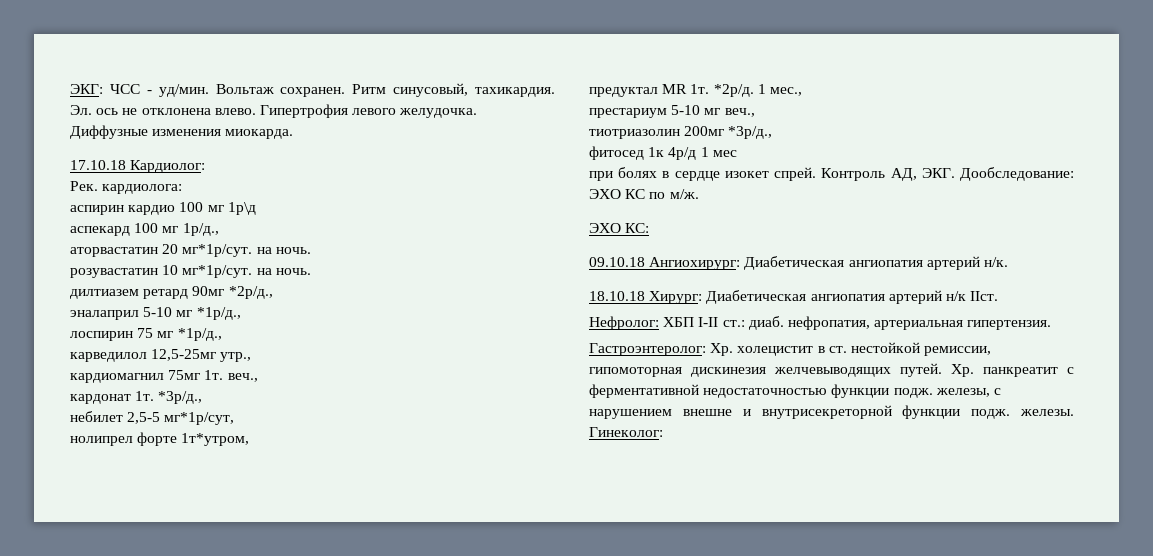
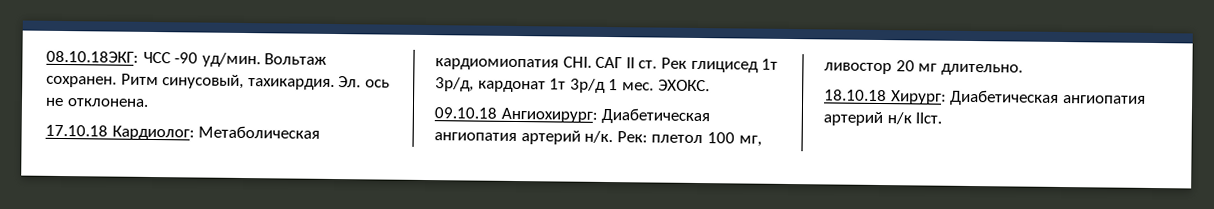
- ЭКГ: ЧСС - уд/мин.
+ 08.10.18ЭКГ: ЧСС -90 уд/мин.
- Эл. ось не отклонена влево. Гипертрофия левого желудочка. Диффузные изменения миокарда.
- 17.10.18 Кардиолог:
- Рек. кардиолога:
- аспирин кардио 100 мг 1р\д
- аспекард 100 мг 1р/д.,
- аторвастатин 20 мг*1р/сут. на ночь.
- розувастатин 10 мг*1р/сут. на ночь.
- дилтиазем ретард 90мг *2р/д.,
- эналаприл 5-10 мг *1р/д.,
- лоспирин 75 мг *1р/д.,
- карведилол 12,5-25мг утр.,
- кардиомагнил 75мг 1т. веч.,
- кардонат 1т. *3р/д.,
- небилет 2,5-5 мг*1р/сут,
- нолипрел форте 1т*утром,
- предуктал МR 1т. *2р/д. 1 мес.,
- престариум 5-10 мг веч.,
- тиотриазолин 200мг *3р/д.,
- фитосед 1к 4р/д 1 мес
- при болях в сердце изокет спрей. Контроль АД, ЭКГ. Дообследование: ЭХО КС по м/ж.
- ЭХО КС:
+ Эл. ось не отклонена.
+ 17.10.18 Кардиолог: Метаболическая кардиомиопатия СНI. САГ II ст. Рек глицисед 1т 3р/д, кардонат 1т 3р/д 1 мес. ЭХОКС.
+ Рек: плетол 100 мг, ливостор 20 мг длительно.
- Нефролог: ХБП I-II ст.: диаб. нефропатия, артериальная гипертензия.
- Гастроэнтеролог: Хр. холецистит в ст. нестойкой ремиссии, гипомоторная дискинезия желчевыводящих путей. Хр. панкреатит с ферментативной недостаточностью функции подж. железы, с нарушением внешне и внутрисекреторной функции подж. железы. Гинеколог:

